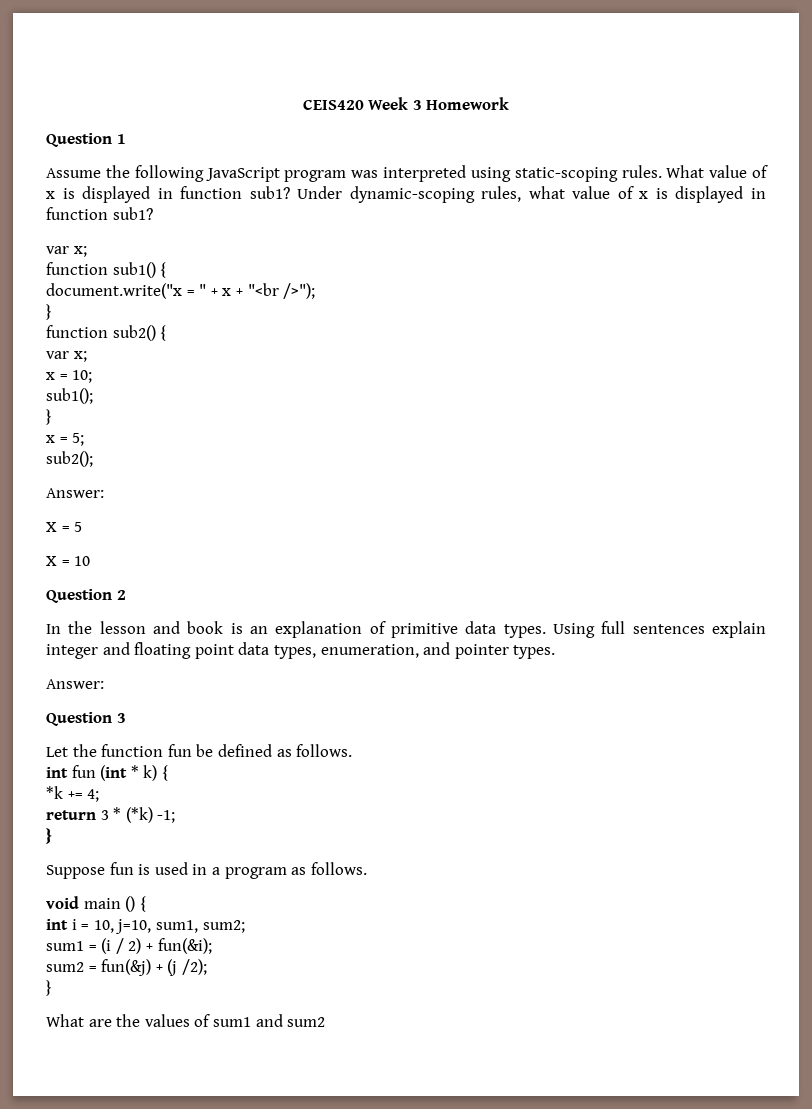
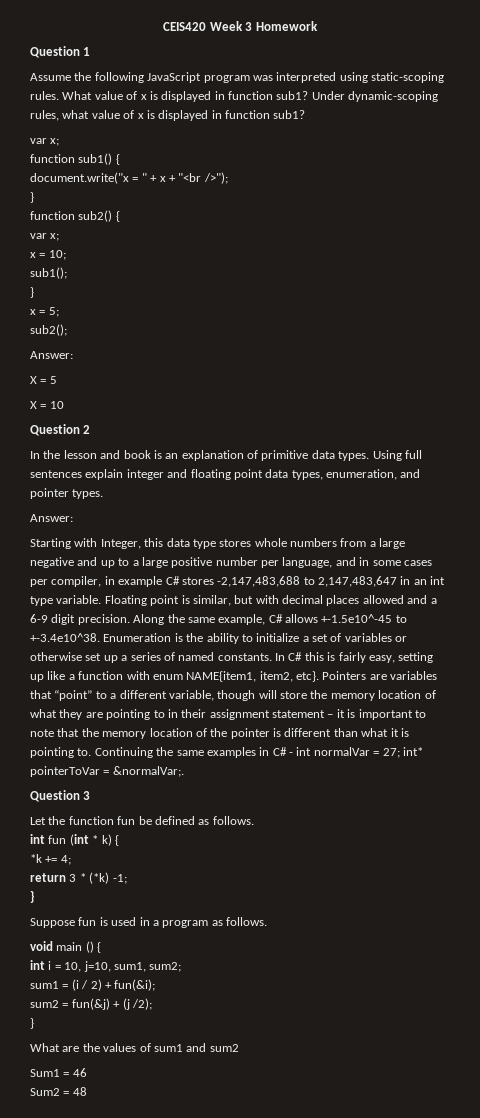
+ Starting with Integer, this data type stores whole numbers from a large negative and up to a large positive number per language, and in some cases per compiler, in example C# stores -2,147,483,688 to 2,147,483,647 in an int type variable. Floating point is similar, but with decimal places allowed and a 6-9 digit precision. Along the same example, C# allows +-1.5e10^-45 to +-3.4e10^38. Enumeration is the ability to initialize a set of variables or otherwise set up a series of named constants. In C# this is fairly easy, setting up like a function with enum NAME{item1, item2, etc}. Pointers are variables that “point” to a different variable, though will store the memory location of what they are pointing to in their assignment statement – it is important to note that the memory location of the pointer is different than what it is pointing to. Continuing the same examples in C# - int normalVar = 27; int* pointerToVar = &normalVar;.
+ Sum1 = 46
+ Sum2 = 48

